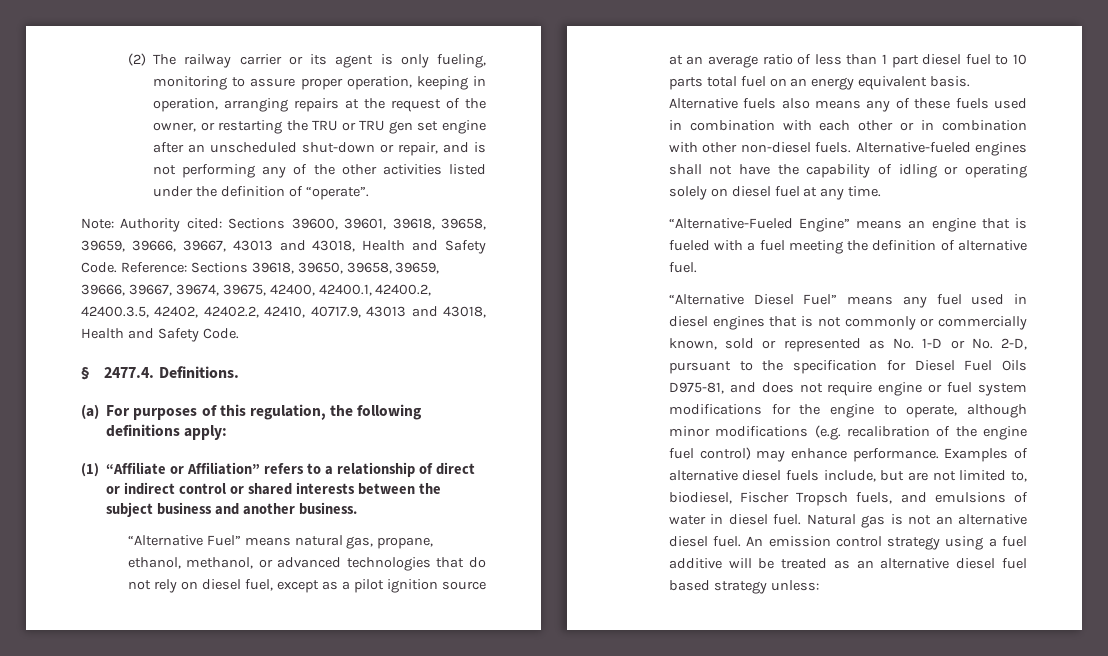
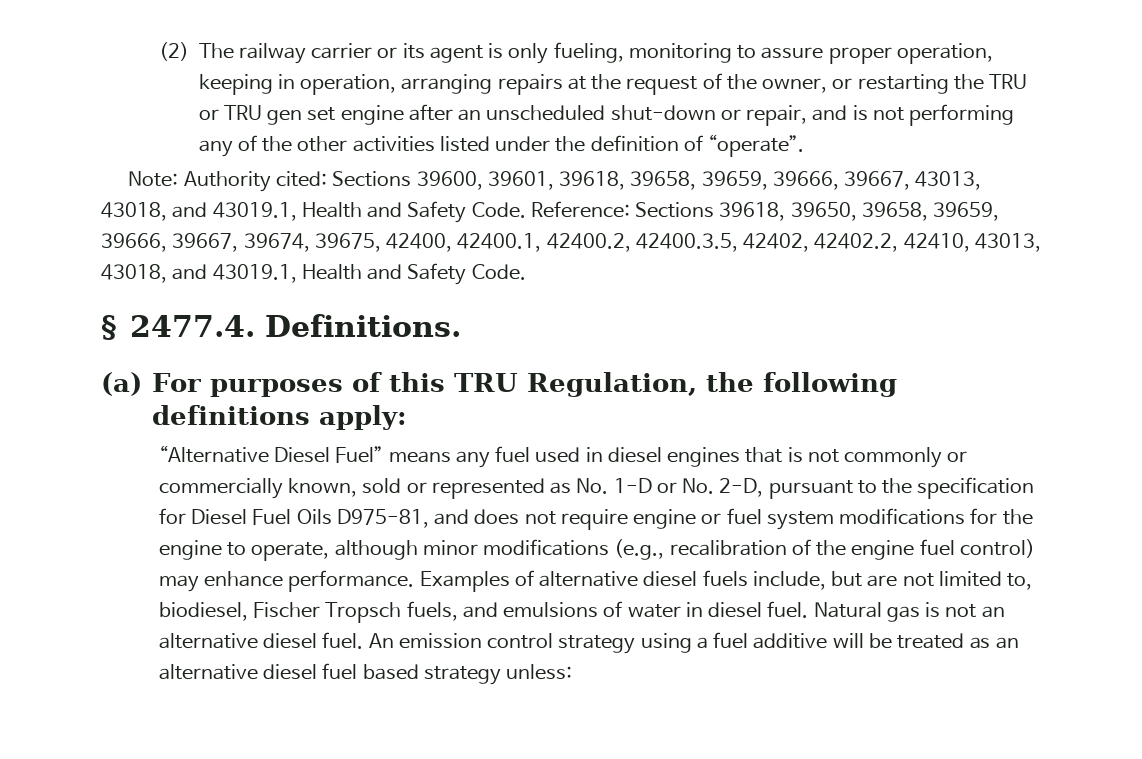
- Note: Authority cited: Sections 39600, 39601, 39618, 39658, 39659, 39666, 39667, 43013 and 43018, Health and Safety Code.
+ Note: Authority cited: Sections 39600, 39601, 39618, 39658, 39659, 39666, 39667, 43013, 43018, and 43019.1, Health and Safety Code.
- Reference: Sections 39618, 39650, 39658, 39659, 39666, 39667, 39674, 39675, 42400, 42400.1, 42400.2, 42400.3.5, 42402, 42402.2, 42410, 40717.9, 43013 and 43018, Health and Safety Code.
+ Reference: Sections 39618, 39650, 39658, 39659, 39666, 39667, 39674, 39675, 42400, 42400.1, 42400.2, 42400.3.5, 42402, 42402.2, 42410, 43013, 43018, and 43019.1, Health and Safety Code.
- (a) For purposes of this regulation, the following definitions apply:
+ (a) For purposes of this TRU Regulation, the following definitions apply:
- (1) “Affiliate or Affiliation” refers to a relationship of direct or indirect control or shared interests between the subject business and another business.
- “Alternative Fuel” means natural gas, propane, ethanol, methanol, or advanced technologies that do not rely on diesel fuel, except as a pilot ignition source at an average ratio of less than 1 part diesel fuel to 10 parts total fuel on an energy equivalent basis. Alternative fuels also means any of these fuels used in combination with each other or in combination with other non-diesel fuels. Alternative-fueled engines shall not have the capability of idling or operating solely on diesel fuel at any time.
- “Alternative-Fueled Engine” means an engine that is fueled with a fuel meeting the definition of alternative fuel.
- “Alternative Diesel Fuel” means any fuel used in diesel engines that is not commonly or commercially known, sold or represented as No. 1-D or No. 2-D, pursuant to the specification for Diesel Fuel Oils D975-81, and does not require engine or fuel system modifications for the engine to operate, although minor modifications (e.g. recalibration of the engine fuel control) may enhance performance.
+ “Alternative Diesel Fuel” means any fuel used in diesel engines that is not commonly or commercially known, sold or represented as No. 1-D or No. 2-D, pursuant to the specification for Diesel Fuel Oils D975-81, and does not require engine or fuel system modifications for the engine to operate, although minor modifications (e.g., recalibration of the engine fuel control) may enhance performance.

